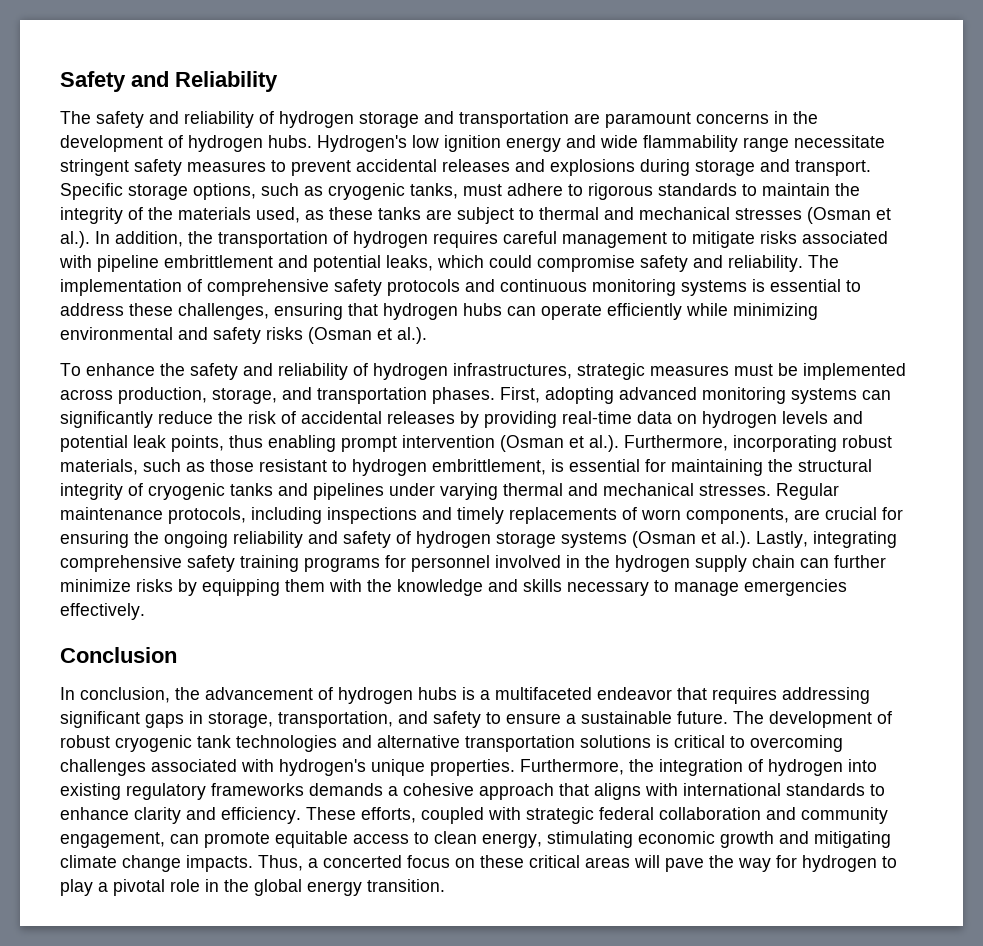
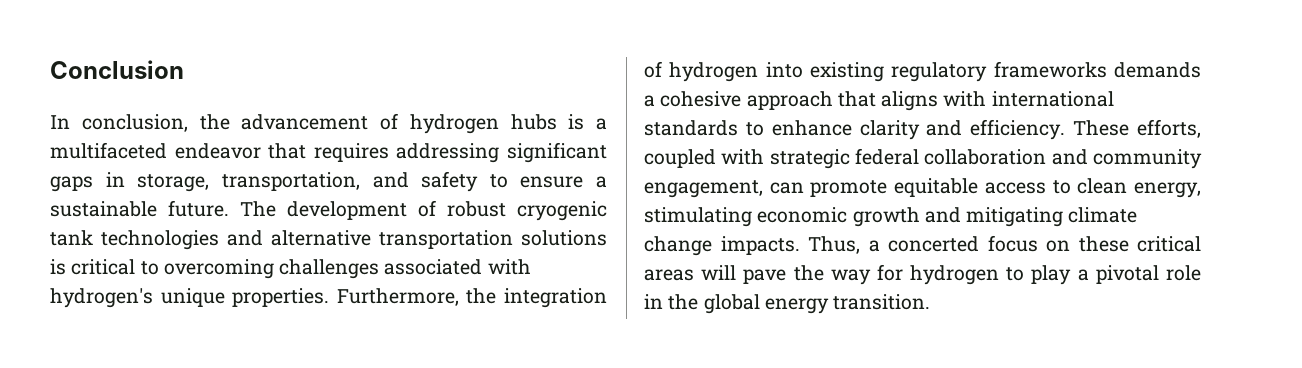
- Safety and Reliability
- The safety and reliability of hydrogen storage and transportation are paramount concerns in the development of hydrogen hubs. Hydrogen's low ignition energy and wide flammability range necessitate stringent safety measures to prevent accidental releases and explosions during storage and transport. Specific storage options, such as cryogenic tanks, must adhere to rigorous standards to maintain the integrity of the materials used, as these tanks are subject to thermal and mechanical stresses (Osman et al.). In addition, the transportation of hydrogen requires careful management to mitigate risks associated with pipeline embrittlement and potential leaks, which could compromise safety and reliability. The implementation of comprehensive safety protocols and continuous monitoring systems is essential to address these challenges, ensuring that hydrogen hubs can operate efficiently while minimizing environmental and safety risks (Osman et al.).
- To enhance the safety and reliability of hydrogen infrastructures, strategic measures must be implemented across production, storage, and transportation phases. First, adopting advanced monitoring systems can significantly reduce the risk of accidental releases by providing real-time data on hydrogen levels and potential leak points, thus enabling prompt intervention (Osman et al.). Furthermore, incorporating robust materials, such as those resistant to hydrogen embrittlement, is essential for maintaining the structural integrity of cryogenic tanks and pipelines under varying thermal and mechanical stresses. Regular maintenance protocols, including inspections and timely replacements of worn components, are crucial for ensuring the ongoing reliability and safety of hydrogen storage systems (Osman et al.). Lastly, integrating comprehensive safety training programs for personnel involved in the hydrogen supply chain can further minimize risks by equipping them with the knowledge and skills necessary to manage emergencies effectively.

